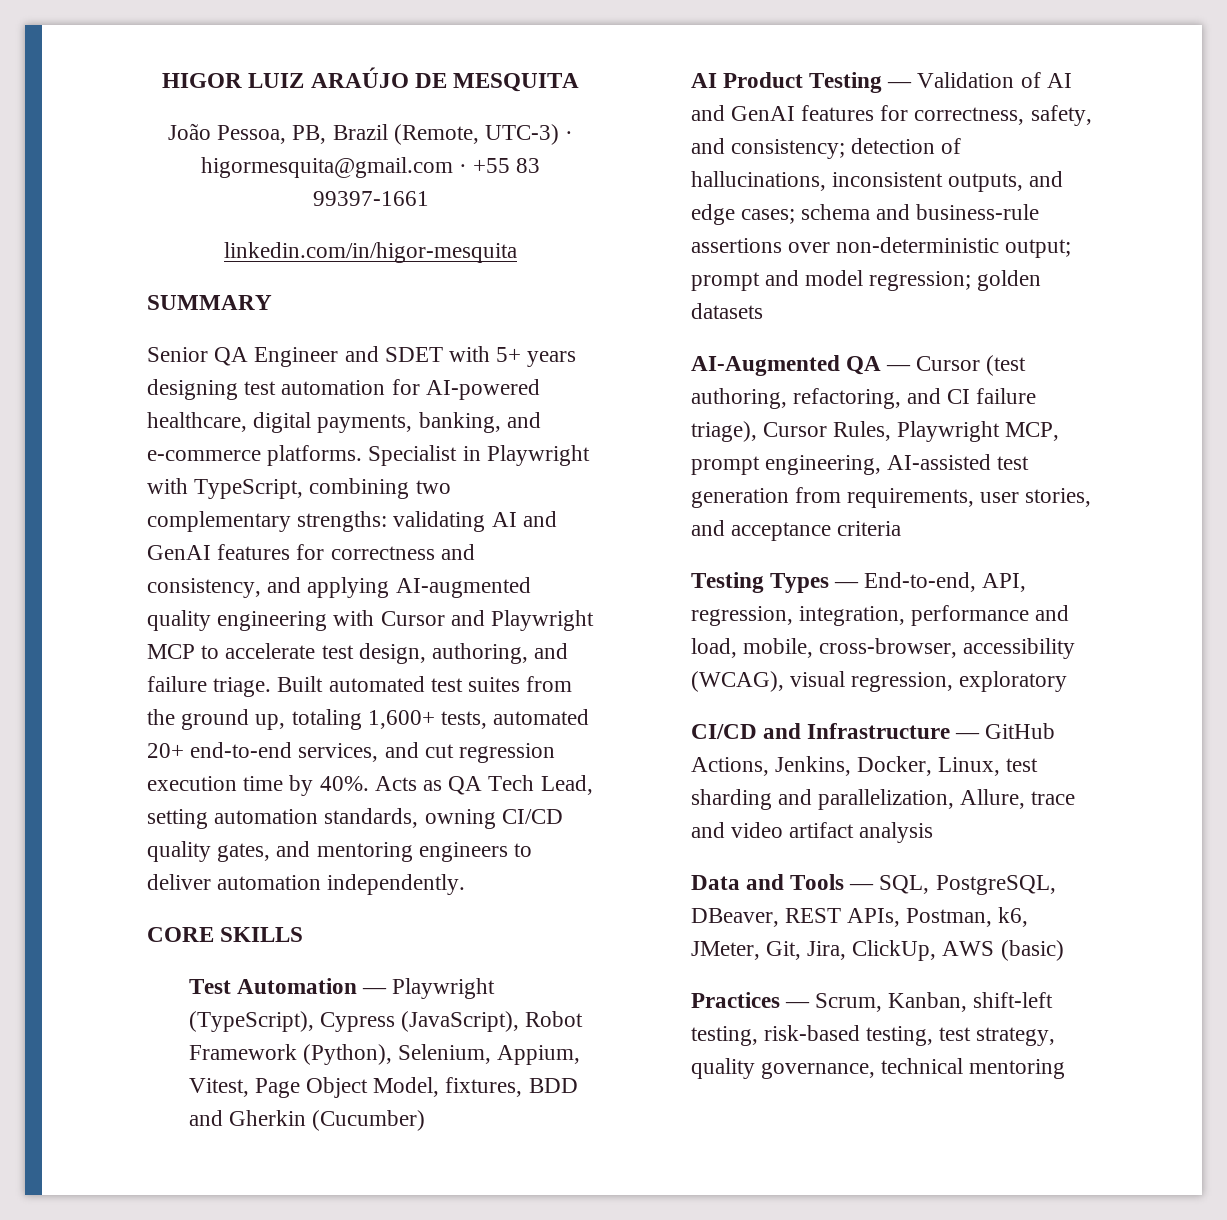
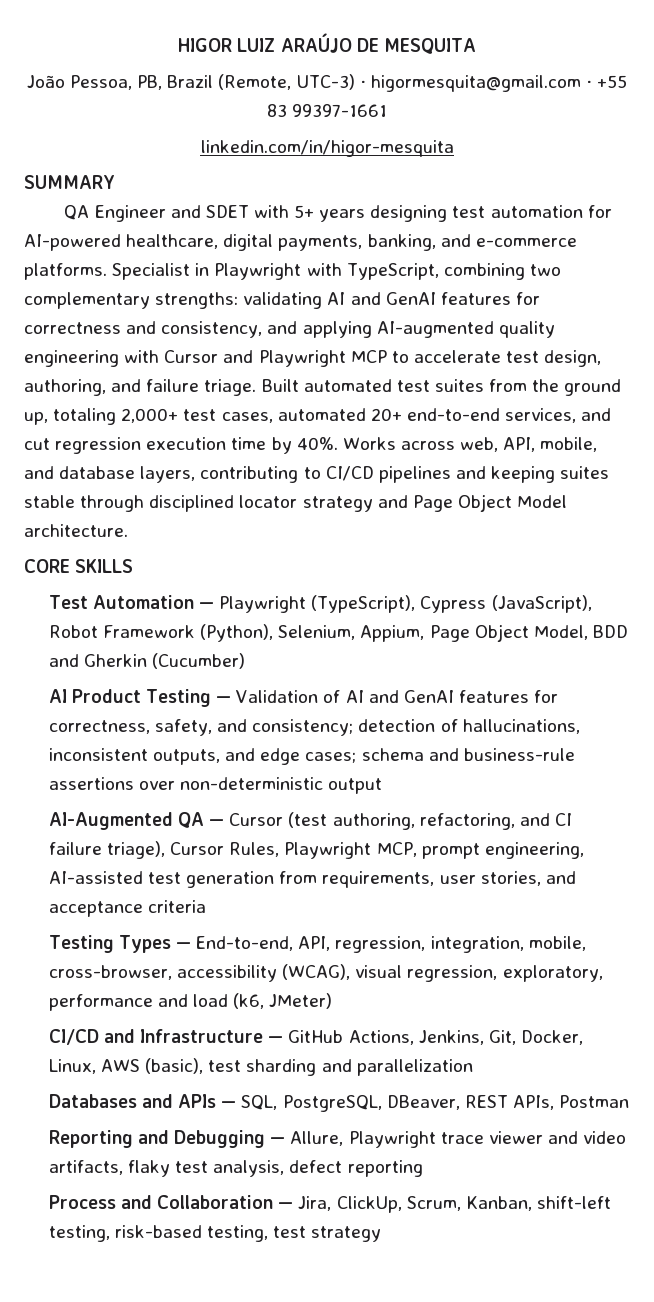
- Senior QA Engineer and SDET with 5+ years designing test automation for AI-powered healthcare, digital payments, banking, and e-commerce platforms.
+ QA Engineer and SDET with 5+ years designing test automation for AI-powered healthcare, digital payments, banking, and e-commerce platforms.
- Built automated test suites from the ground up, totaling 1,600+ tests, automated 20+ end-to-end services, and cut regression execution time by 40%.
+ Built automated test suites from the ground up, totaling 2,000+ test cases, automated 20+ end-to-end services, and cut regression execution time by 40%.
- Acts as QA Tech Lead, setting automation standards, owning CI/CD quality gates, and mentoring engineers to deliver automation independently.
+ Works across web, API, mobile, and database layers, contributing to CI/CD pipelines and keeping suites stable through disciplined locator strategy and Page Object Model architecture.
- Test Automation — Playwright (TypeScript), Cypress (JavaScript), Robot Framework (Python), Selenium, Appium, Vitest, Page Object Model, fixtures, BDD and Gherkin (Cucumber)
+ Test Automation — Playwright (TypeScript), Cypress (JavaScript), Robot Framework (Python), Selenium, Appium, Page Object Model, BDD and Gherkin (Cucumber)
- AI Product Testing — Validation of AI and GenAI features for correctness, safety, and consistency; detection of hallucinations, inconsistent outputs, and edge cases; schema and business-rule assertions over non-deterministic output; prompt and model regression; golden datasets
+ AI Product Testing — Validation of AI and GenAI features for correctness, safety, and consistency; detection of hallucinations, inconsistent outputs, and edge cases; schema and business-rule assertions over non-deterministic output
- Testing Types — End-to-end, API, regression, integration, performance and load, mobile, cross-browser, accessibility (WCAG), visual regression, exploratory
+ Testing Types — End-to-end, API, regression, integration, mobile, cross-browser, accessibility (WCAG), visual regression, exploratory, performance and load (k6, JMeter)
- CI/CD and Infrastructure — GitHub Actions, Jenkins, Docker, Linux, test sharding and parallelization, Allure, trace and video artifact analysis
- Data and Tools — SQL, PostgreSQL, DBeaver, REST APIs, Postman, k6, JMeter, Git, Jira, ClickUp, AWS (basic)
- Practices — Scrum, Kanban, shift-left testing, risk-based testing, test strategy, quality governance, technical mentoring
+ CI/CD and Infrastructure — GitHub Actions, Jenkins, Git, Docker, Linux, AWS (basic), test sharding and parallelization
+ Databases and APIs — SQL, PostgreSQL, DBeaver, REST APIs, Postman
+ Reporting and Debugging — Allure, Playwright trace viewer and video artifacts, flaky test analysis, defect reporting
+ Process and Collaboration — Jira, ClickUp, Scrum, Kanban, shift-left testing, risk-based testing, test strategy

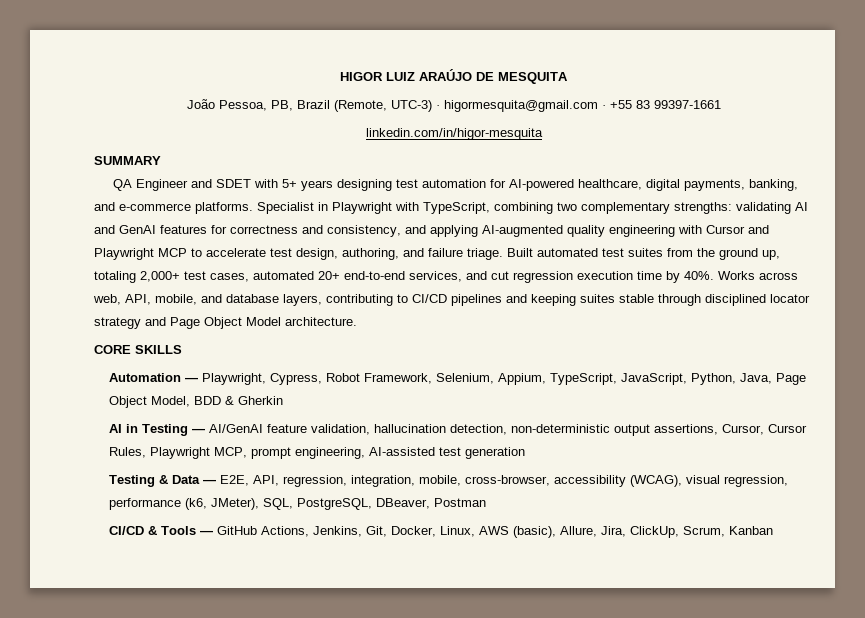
- Test Automation — Playwright (TypeScript), Cypress (JavaScript), Robot Framework (Python), Selenium, Appium, Page Object Model, BDD and Gherkin (Cucumber)
- AI Product Testing — Validation of AI and GenAI features for correctness, safety, and consistency; detection of hallucinations, inconsistent outputs, and edge cases; schema and business-rule assertions over non-deterministic output
- AI-Augmented QA — Cursor (test authoring, refactoring, and CI failure triage), Cursor Rules, Playwright MCP, prompt engineering, AI-assisted test generation from requirements, user stories, and acceptance criteria
- Testing Types — End-to-end, API, regression, integration, mobile, cross-browser, accessibility (WCAG), visual regression, exploratory, performance and load (k6, JMeter)
- CI/CD and Infrastructure — GitHub Actions, Jenkins, Git, Docker, Linux, AWS (basic), test sharding and parallelization
- Databases and APIs — SQL, PostgreSQL, DBeaver, REST APIs, Postman
- Reporting and Debugging — Allure, Playwright trace viewer and video artifacts, flaky test analysis, defect reporting
- Process and Collaboration — Jira, ClickUp, Scrum, Kanban, shift-left testing, risk-based testing, test strategy
+ Automation — Playwright, Cypress, Robot Framework, Selenium, Appium, TypeScript, JavaScript, Python, Java, Page Object Model, BDD & Gherkin
+ AI in Testing — AI/GenAI feature validation, hallucination detection, non-deterministic output assertions, Cursor, Cursor Rules, Playwright MCP, prompt engineering, AI-assisted test generation
+ Testing & Data — E2E, API, regression, integration, mobile, cross-browser, accessibility (WCAG), visual regression, performance (k6, JMeter), SQL, PostgreSQL, DBeaver, Postman
+ CI/CD & Tools — GitHub Actions, Jenkins, Git, Docker, Linux, AWS (basic), Allure, Jira, ClickUp, Scrum, Kanban

